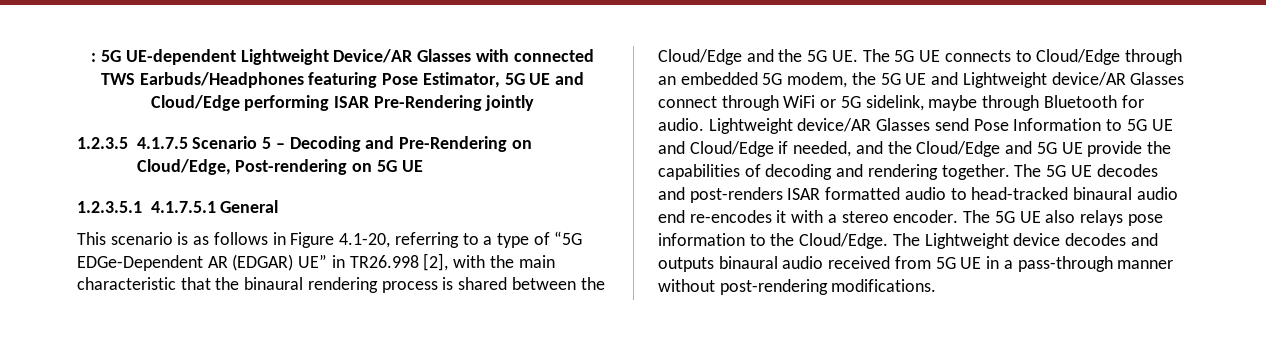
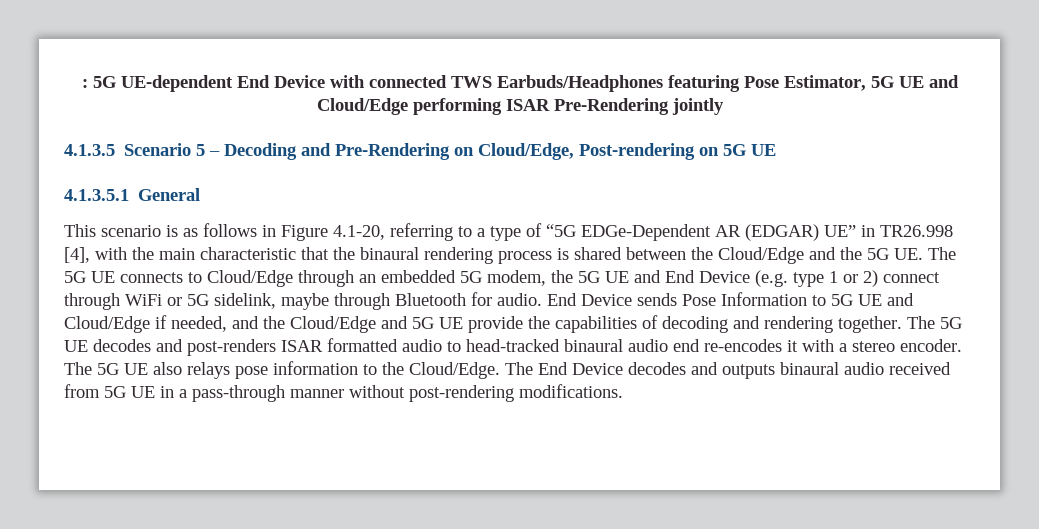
- : 5G UE-dependent Lightweight Device/AR Glasses with connected TWS Earbuds/Headphones featuring Pose Estimator, 5G UE and Cloud/Edge performing ISAR Pre-Rendering jointly
+ : 5G UE-dependent End Device with connected TWS Earbuds/Headphones featuring Pose Estimator, 5G UE and Cloud/Edge performing ISAR Pre-Rendering jointly
- 1.2.3.5 4.1.7.5 Scenario 5 – Decoding and Pre-Rendering on Cloud/Edge, Post-rendering on 5G UE
+ 4.1.3.5 Scenario 5 – Decoding and Pre-Rendering on Cloud/Edge, Post-rendering on 5G UE
- 1.2.3.5.1 4.1.7.5.1 General
+ 4.1.3.5.1 General
- This scenario is as follows in Figure 4.1-20, referring to a type of “5G EDGe-Dependent AR (EDGAR) UE” in TR26.998 [2], with the main characteristic that the binaural rendering process is shared between the Cloud/Edge and the 5G UE. The 5G UE connects to Cloud/Edge through an embedded 5G modem, the 5G UE and Lightweight device/AR Glasses connect through WiFi or 5G sidelink, maybe through Bluetooth for audio.
+ This scenario is as follows in Figure 4.1-20, referring to a type of “5G EDGe-Dependent AR (EDGAR) UE” in TR26.998 [4], with the main characteristic that the binaural rendering process is shared between the Cloud/Edge and the 5G UE. The 5G UE connects to Cloud/Edge through an embedded 5G modem, the 5G UE and End Device (e.g. type 1 or 2) connect through WiFi or 5G sidelink, maybe through Bluetooth for audio.
- Lightweight device/AR Glasses send Pose Information to 5G UE and Cloud/Edge if needed, and the Cloud/Edge and 5G UE provide the capabilities of decoding and rendering together.
+ End Device sends Pose Information to 5G UE and Cloud/Edge if needed, and the Cloud/Edge and 5G UE provide the capabilities of decoding and rendering together.
- The Lightweight device decodes and outputs binaural audio received from 5G UE in a pass-through manner without post-rendering modifications.
+ The End Device decodes and outputs binaural audio received from 5G UE in a pass-through manner without post-rendering modifications.

